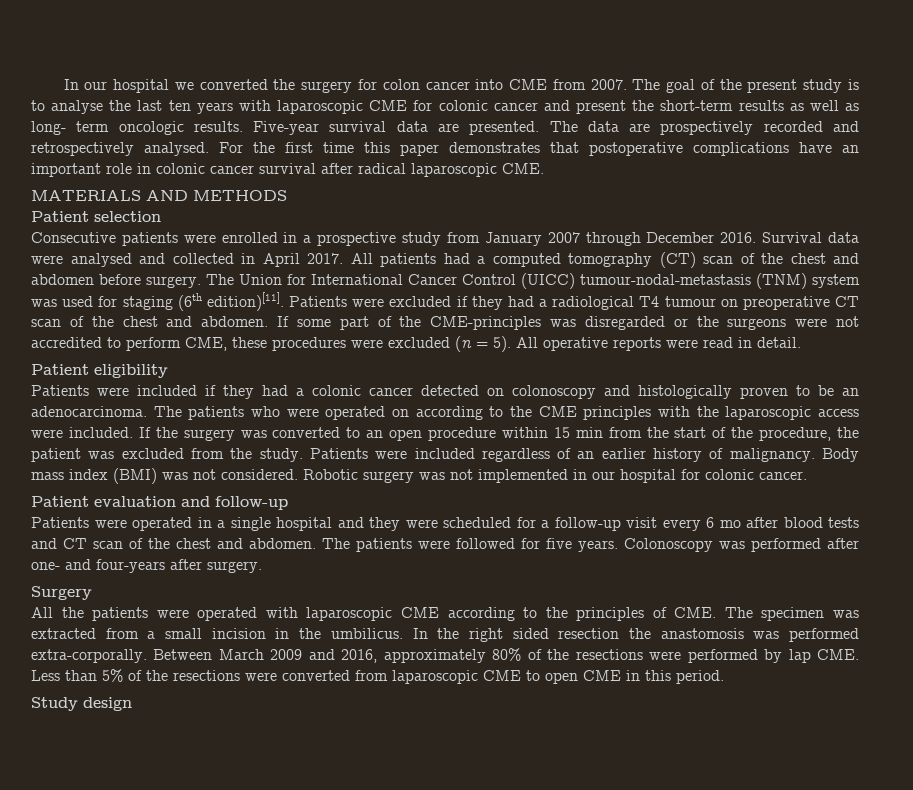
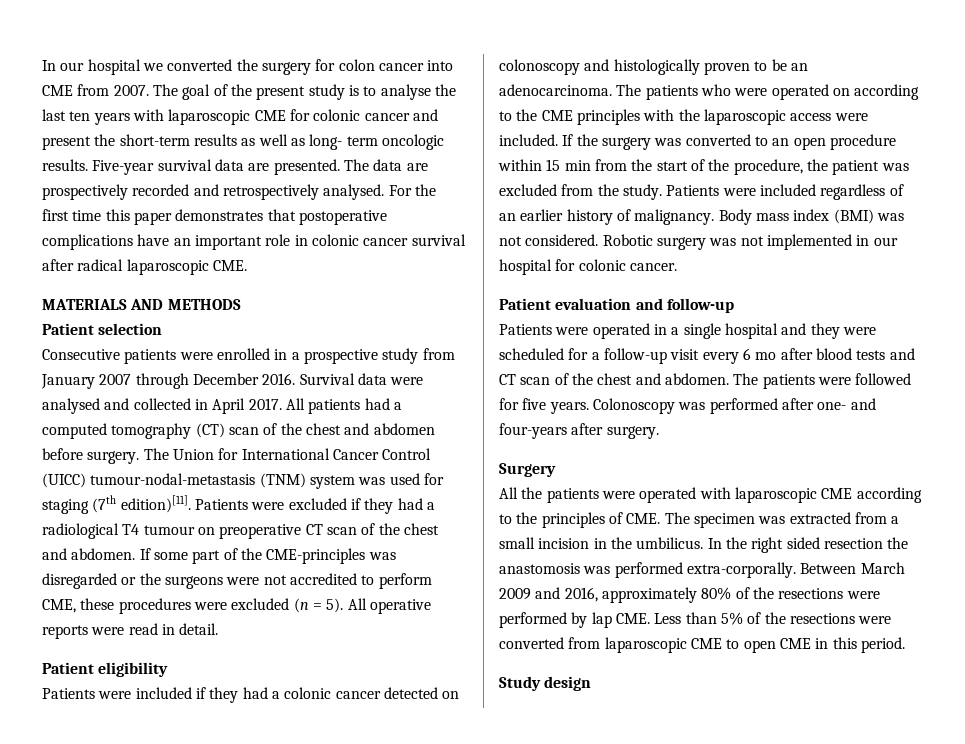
- The Union for International Cancer Control (UICC) tumour-nodal-metastasis (TNM) system was used for staging (6th edition)[11].
+ The Union for International Cancer Control (UICC) tumour-nodal-metastasis (TNM) system was used for staging (7th edition)[11].

